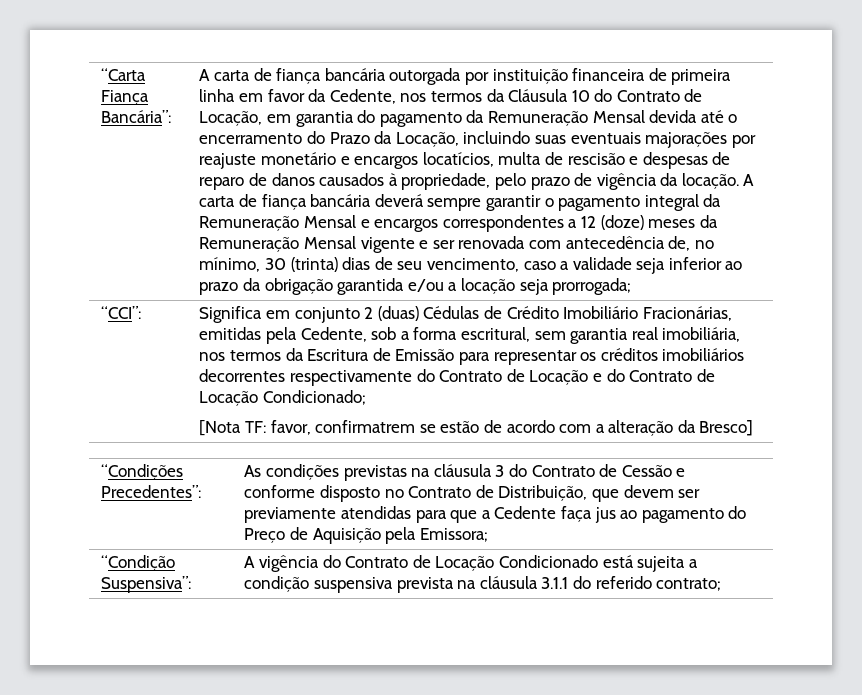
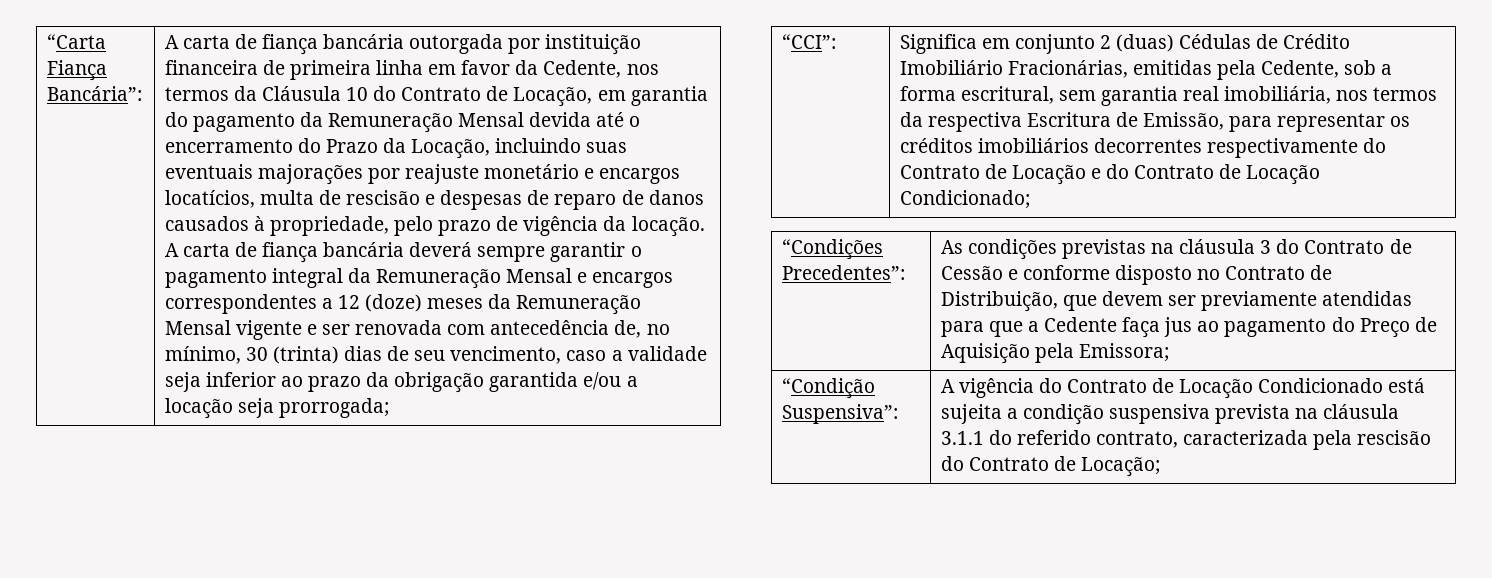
- Significa em conjunto 2 (duas) Cédulas de Crédito Imobiliário Fracionárias, emitidas pela Cedente, sob a forma escritural, sem garantia real imobiliária, nos termos da Escritura de Emissão para representar os créditos imobiliários decorrentes respectivamente do Contrato de Locação e do Contrato de Locação Condicionado;
+ Significa em conjunto 2 (duas) Cédulas de Crédito Imobiliário Fracionárias, emitidas pela Cedente, sob a forma escritural, sem garantia real imobiliária, nos termos da respectiva Escritura de Emissão, para representar os créditos imobiliários decorrentes respectivamente do Contrato de Locação e do Contrato de Locação Condicionado;
- [Nota TF: favor, confirmatrem se estão de acordo com a alteração da Bresco]
- “Condição Suspensiva”: | A vigência do Contrato de Locação Condicionado está sujeita a condição suspensiva prevista na cláusula 3.1.1 do referido contrato;
+ “Condição Suspensiva”: | A vigência do Contrato de Locação Condicionado está sujeita a condição suspensiva prevista na cláusula 3.1.1 do referido contrato, caracterizada pela rescisão do Contrato de Locação;

